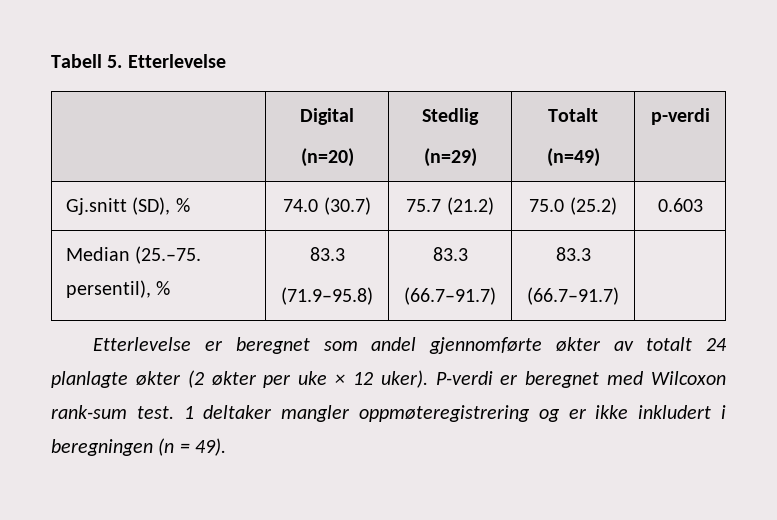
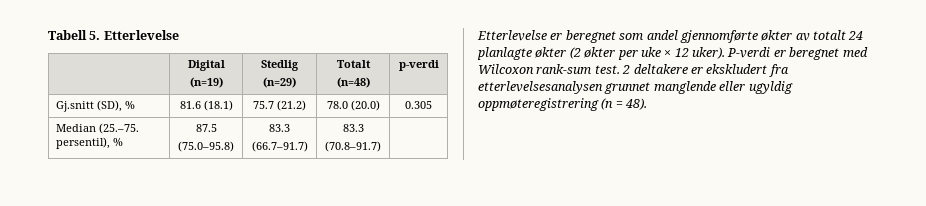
  | Digital
- (n=20) | Stedlig
+ (n=19) | Stedlig
  (n=29) | Totalt
- (n=49) | p-verdi
+ (n=48) | p-verdi
- Gj.snitt (SD), % | 74.0 (30.7) | 75.7 (21.2) | 75.0 (25.2) | 0.603
+ Gj.snitt (SD), % | 81.6 (18.1) | 75.7 (21.2) | 78.0 (20.0) | 0.305
- Median (25.–75. persentil), % | 83.3
- (71.9–95.8) | 83.3
+ Median (25.–75. persentil), % | 87.5
+ (75.0–95.8) | 83.3
  (66.7–91.7) | 83.3
- (66.7–91.7) |
+ (70.8–91.7) |
- 1 deltaker mangler oppmøteregistrering og er ikke inkludert i beregningen (n = 49).
+ 2 deltakere er ekskludert fra etterlevelsesanalysen grunnet manglende eller ugyldig oppmøteregistrering (n = 48).

